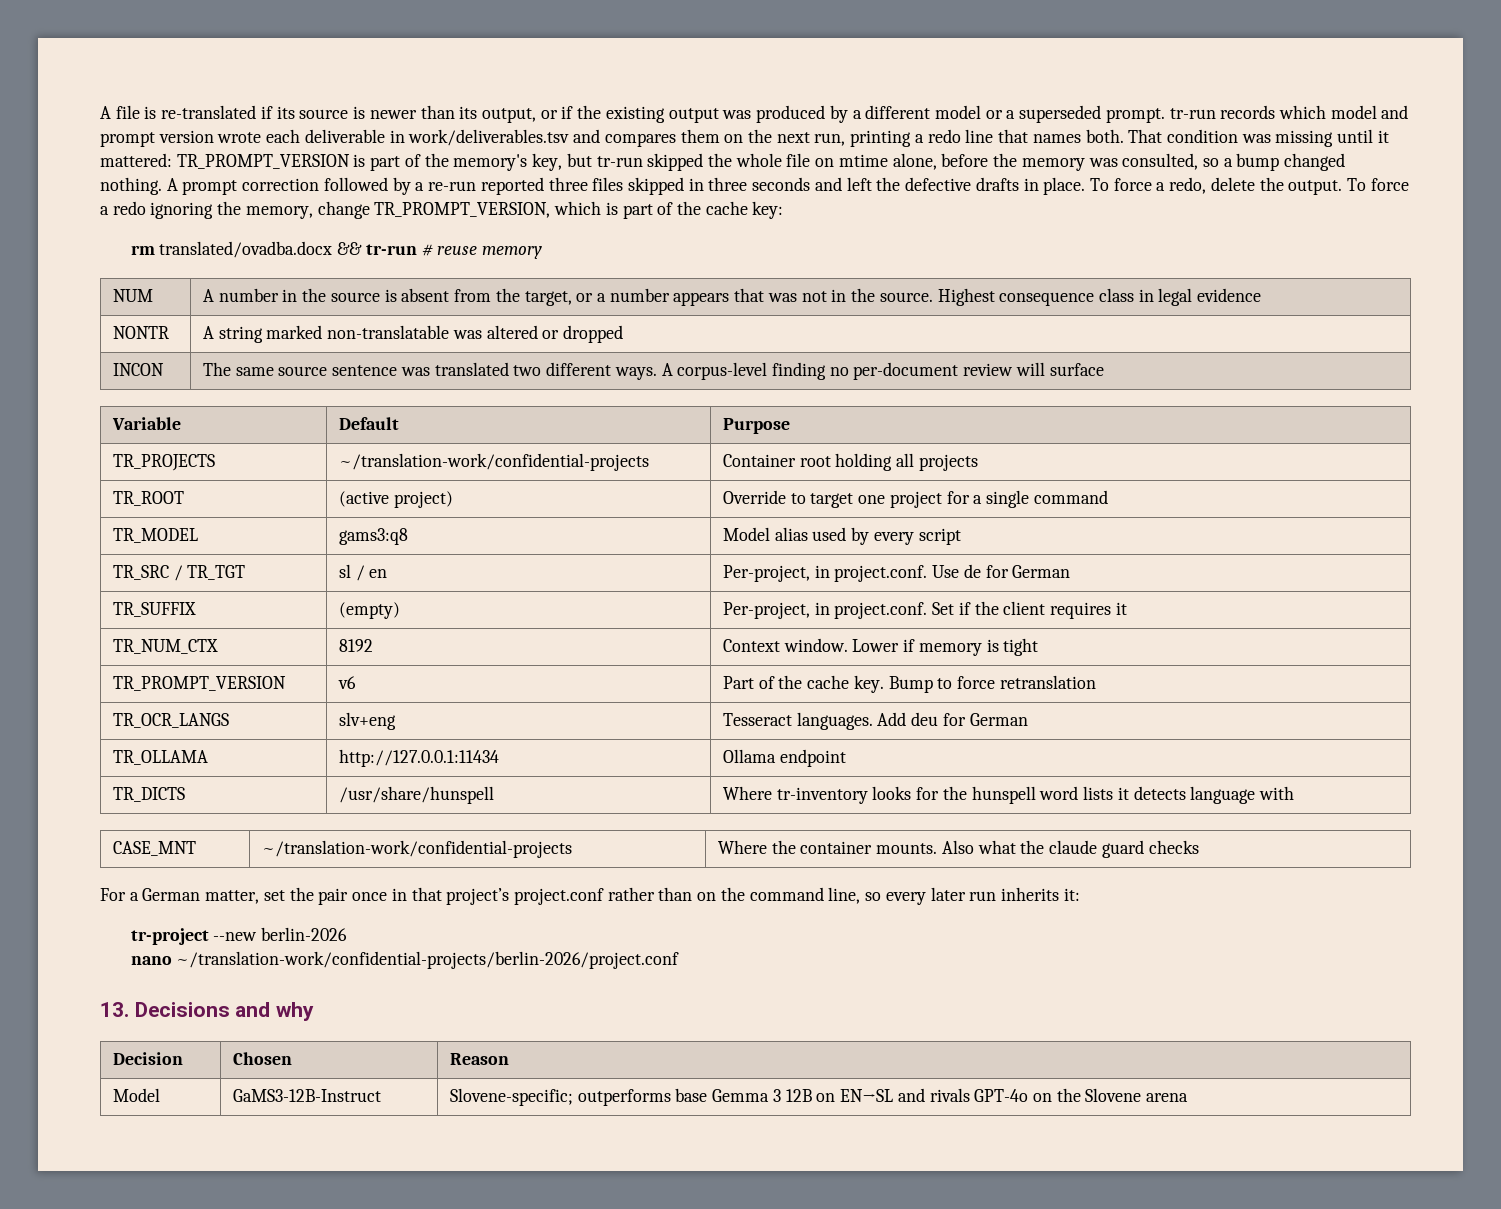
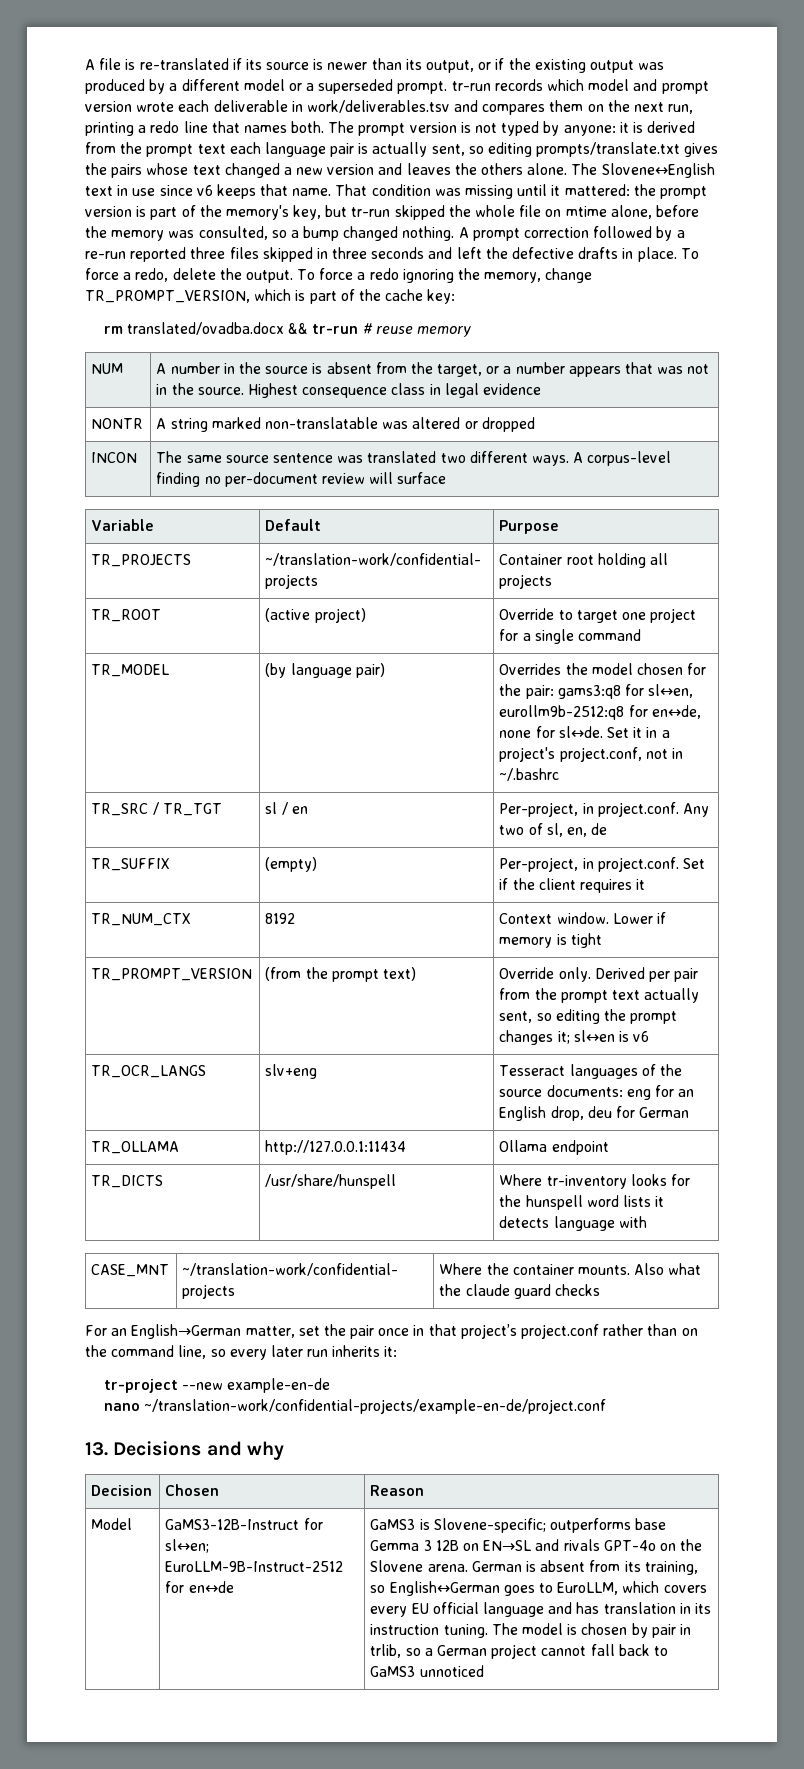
+ The prompt version is not typed by anyone: it is derived from the prompt text each language pair is actually sent, so editing prompts/translate.txt gives the pairs whose text changed a new version and leaves the others alone. The Slovene↔English text in use since v6 keeps that name.
- That condition was missing until it mattered: TR_PROMPT_VERSION is part of the memory's key, but tr-run skipped the whole file on mtime alone, before the memory was consulted, so a bump changed nothing.
+ That condition was missing until it mattered: the prompt version is part of the memory's key, but tr-run skipped the whole file on mtime alone, before the memory was consulted, so a bump changed nothing.
- TR_MODEL | gams3:q8 | Model alias used by every script
+ TR_MODEL | (by language pair) | Overrides the model chosen for the pair: gams3:q8 for sl↔en, eurollm9b-2512:q8 for en↔de, none for sl↔de. Set it in a project's project.conf, not in ~/.bashrc
- TR_SRC / TR_TGT | sl / en | Per-project, in project.conf. Use de for German
+ TR_SRC / TR_TGT | sl / en | Per-project, in project.conf. Any two of sl, en, de
- TR_PROMPT_VERSION | v6 | Part of the cache key. Bump to force retranslation
- TR_OCR_LANGS | slv+eng | Tesseract languages. Add deu for German
+ TR_PROMPT_VERSION | (from the prompt text) | Override only. Derived per pair from the prompt text actually sent, so editing the prompt changes it; sl↔en is v6
+ TR_OCR_LANGS | slv+eng | Tesseract languages of the source documents: eng for an English drop, deu for German
- For a German matter, set the pair once in that project’s project.conf rather than on the command line, so every later run inherits it:
+ For an English→German matter, set the pair once in that project’s project.conf rather than on the command line, so every later run inherits it:
- tr-project --new berlin-2026
+ tr-project --new example-en-de
- nano ~/translation-work/confidential-projects/berlin-2026/project.conf
+ nano ~/translation-work/confidential-projects/example-en-de/project.conf
- GaMS3-12B-Instruct | Slovene-specific; outperforms base Gemma 3 12B on EN→SL and rivals GPT-4o on the Slovene arena
+ GaMS3-12B-Instruct for sl↔en; EuroLLM-9B-Instruct-2512 for en↔de | GaMS3 is Slovene-specific; outperforms base Gemma 3 12B on EN→SL and rivals GPT-4o on the Slovene arena. German is absent from its training, so English↔German goes to EuroLLM, which covers every EU official language and has translation in its instruction tuning. The model is chosen by pair in trlib, so a German project cannot fall back to GaMS3 unnoticed

